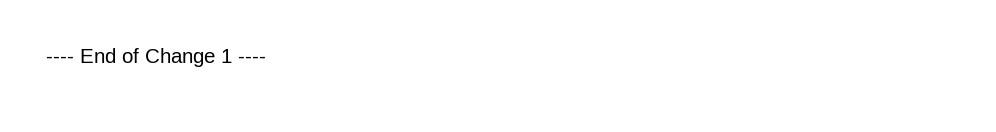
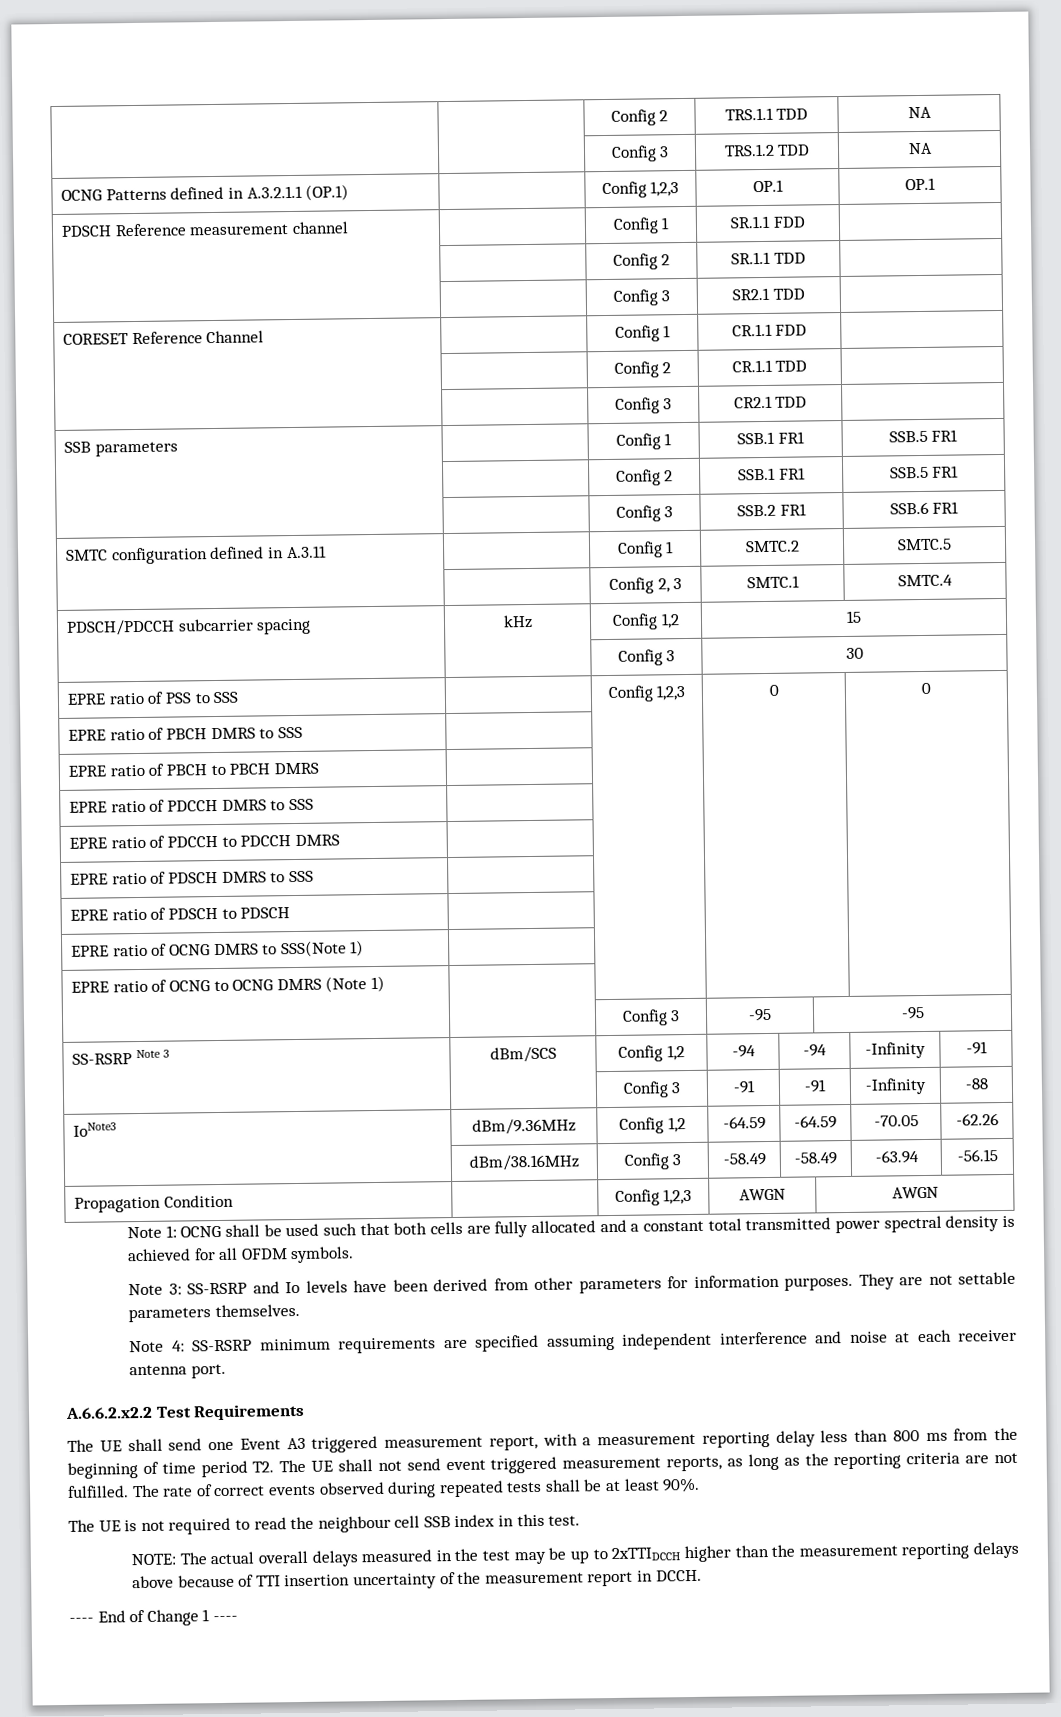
+ | | Config 2 | TRS.1.1 TDD | NA
+ | | Config 3 | TRS.1.2 TDD | NA
+ OCNG Patterns defined in A.3.2.1.1 (OP.1) | | Config 1,2,3 | OP.1 | OP.1
+ PDSCH Reference measurement channel | | Config 1 | SR.1.1 FDD |
+ | | Config 2 | SR.1.1 TDD |
+ | | Config 3 | SR2.1 TDD |
+ CORESET Reference Channel | | Config 1 | CR.1.1 FDD |
+ | | Config 2 | CR.1.1 TDD |
+ | | Config 3 | CR2.1 TDD |
+ SSB parameters | | Config 1 | SSB.1 FR1 | SSB.5 FR1
+ | | Config 2 | SSB.1 FR1 | SSB.5 FR1
+ | | Config 3 | SSB.2 FR1 | SSB.6 FR1
+ SMTC configuration defined in A.3.11 | | Config 1 | SMTC.2 | SMTC.5
+ | | Config 2, 3 | SMTC.1 | SMTC.4
+ PDSCH/PDCCH subcarrier spacing | kHz | Config 1,2 | 15
+ | | Config 3 | 30
+ EPRE ratio of PSS to SSS | | Config 1,2,3 | 0 | 0
+ EPRE ratio of PBCH DMRS to SSS | | | |
+ EPRE ratio of PBCH to PBCH DMRS | | | |
+ EPRE ratio of PDCCH DMRS to SSS | | | |
+ EPRE ratio of PDCCH to PDCCH DMRS | | | |
+ EPRE ratio of PDSCH DMRS to SSS | | | |
+ EPRE ratio of PDSCH to PDSCH | | | |
+ EPRE ratio of OCNG DMRS to SSS(Note 1) | | | |
+ EPRE ratio of OCNG to OCNG DMRS (Note 1) | | | |
+ | | Config 3 | -95 | -95
+ SS-RSRP Note 3 | dBm/SCS | Config 1,2 | -94 | -94 | -Infinity | -91
+ | | Config 3 | -91 | -91 | -Infinity | -88
+ IoNote3 | dBm/9.36MHz | Config 1,2 | -64.59 | -64.59 | -70.05 | -62.26
+ | dBm/38.16MHz | Config 3 | -58.49 | -58.49 | -63.94 | -56.15
+ Propagation Condition | | Config 1,2,3 | AWGN | AWGN
+ Note 1: OCNG shall be used such that both cells are fully allocated and a constant total transmitted power spectral density is achieved for all OFDM symbols.
+ Note 3: SS-RSRP and Io levels have been derived from other parameters for information purposes. They are not settable parameters themselves.
+ Note 4: SS-RSRP minimum requirements are specified assuming independent interference and noise at each receiver antenna port.
+ A.6.6.2.x2.2 Test Requirements
+ The UE shall send one Event A3 triggered measurement report, with a measurement reporting delay less than 800 ms from the beginning of time period T2. The UE shall not send event triggered measurement reports, as long as the reporting criteria are not fulfilled. The rate of correct events observed during repeated tests shall be at least 90%.
+ The UE is not required to read the neighbour cell SSB index in this test.
+ NOTE: The actual overall delays measured in the test may be up to 2xTTIDCCH higher than the measurement reporting delays above because of TTI insertion uncertainty of the measurement report in DCCH.

